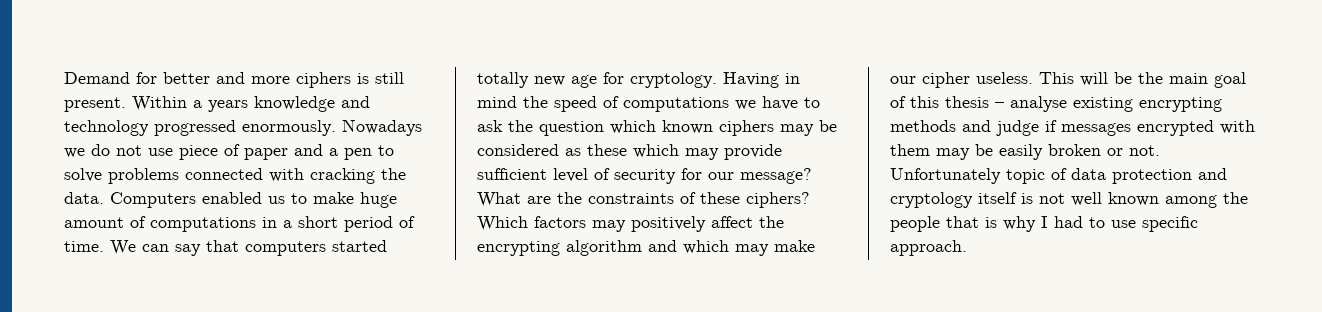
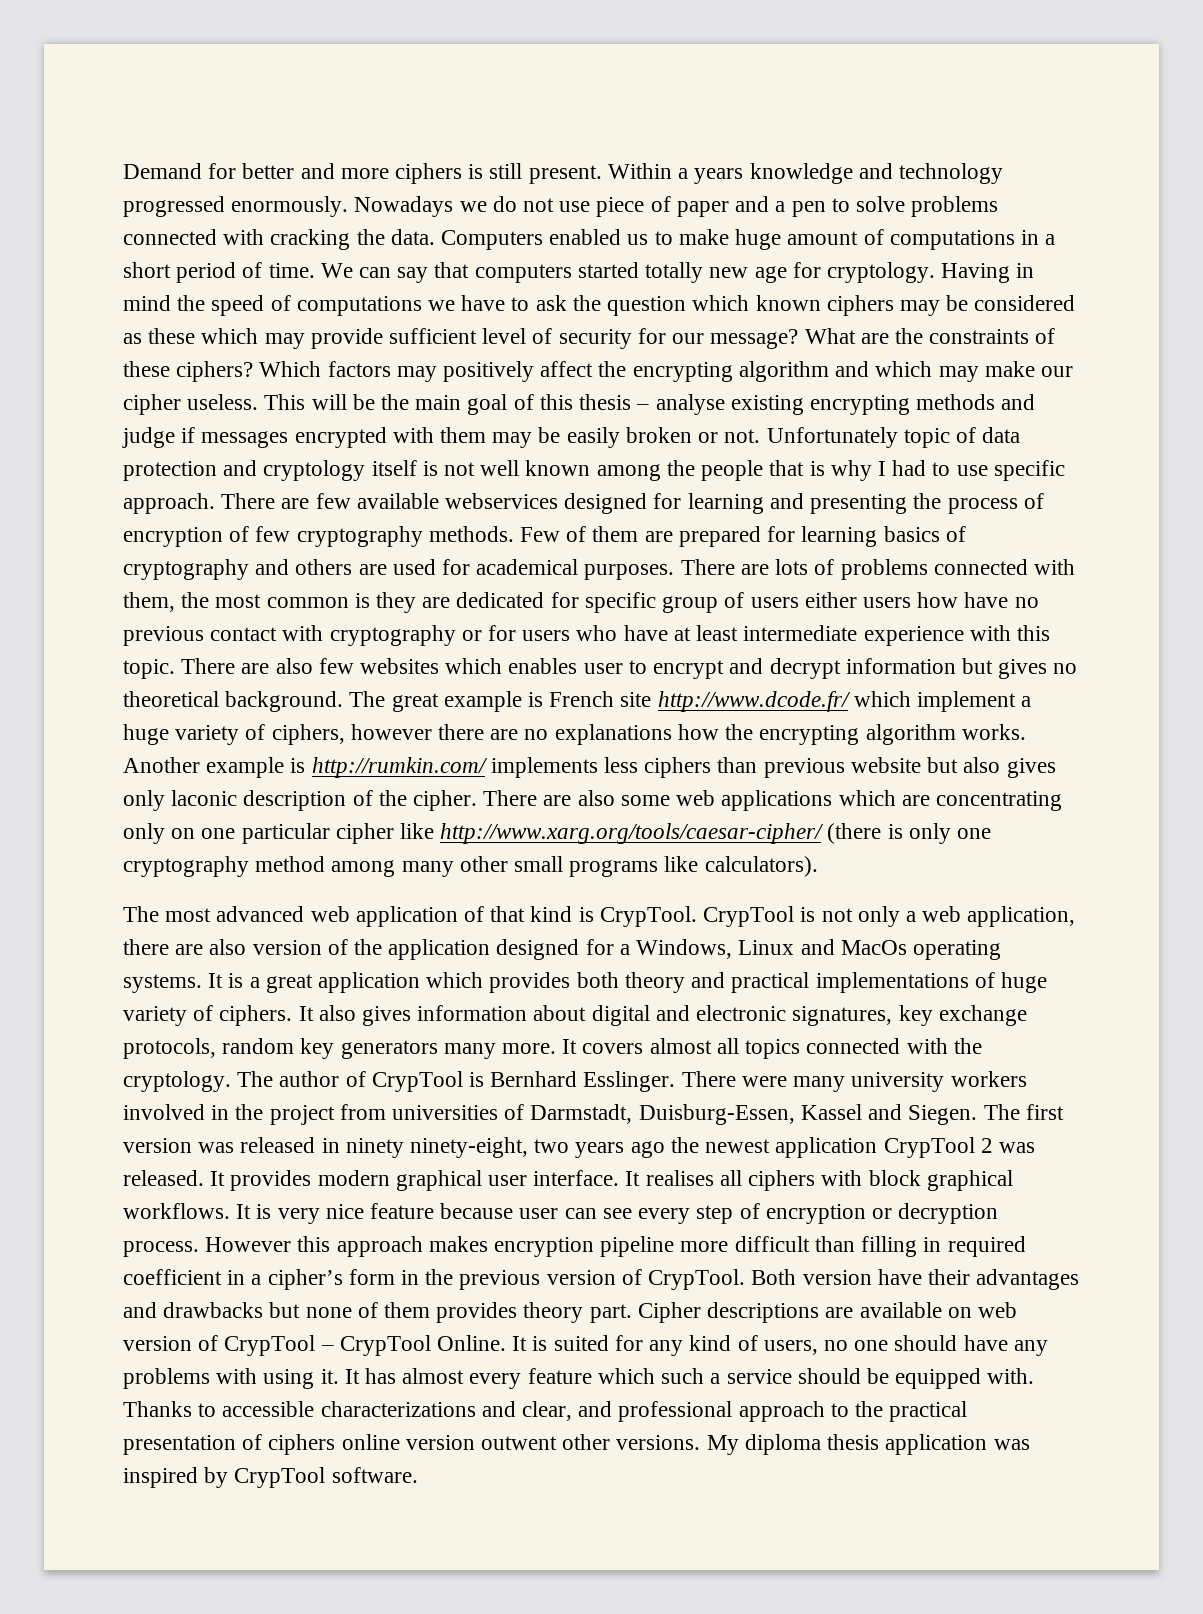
+ There are few available webservices designed for learning and presenting the process of encryption of few cryptography methods. Few of them are prepared for learning basics of cryptography and others are used for academical purposes. There are lots of problems connected with them, the most common is they are dedicated for specific group of users either users how have no previous contact with cryptography or for users who have at least intermediate experience with this topic. There are also few websites which enables user to encrypt and decrypt information but gives no theoretical background. The great example is French site http://www.dcode.fr/ which implement a huge variety of ciphers, however there are no explanations how the encrypting algorithm works. Another example is http://rumkin.com/ implements less ciphers than previous website but also gives only laconic description of the cipher. There are also some web applications which are concentrating only on one particular cipher like http://www.xarg.org/tools/caesar-cipher/ (there is only one cryptography method among many other small programs like calculators).
+ The most advanced web application of that kind is CrypTool. CrypTool is not only a web application, there are also version of the application designed for a Windows, Linux and MacOs operating systems. It is a great application which provides both theory and practical implementations of huge variety of ciphers. It also gives information about digital and electronic signatures, key exchange protocols, random key generators many more. It covers almost all topics connected with the cryptology. The author of CrypTool is Bernhard Esslinger. There were many university workers involved in the project from universities of Darmstadt, Duisburg-Essen, Kassel and Siegen. The first version was released in ninety ninety-eight, two years ago the newest application CrypTool 2 was released. It provides modern graphical user interface. It realises all ciphers with block graphical workflows. It is very nice feature because user can see every step of encryption or decryption process. However this approach makes encryption pipeline more difficult than filling in required coefficient in a cipher’s form in the previous version of CrypTool. Both version have their advantages and drawbacks but none of them provides theory part. Cipher descriptions are available on web version of CrypTool – CrypTool Online. It is suited for any kind of users, no one should have any problems with using it. It has almost every feature which such a service should be equipped with. Thanks to accessible characterizations and clear, and professional approach to the practical presentation of ciphers online version outwent other versions. My diploma thesis application was inspired by CrypTool software.

